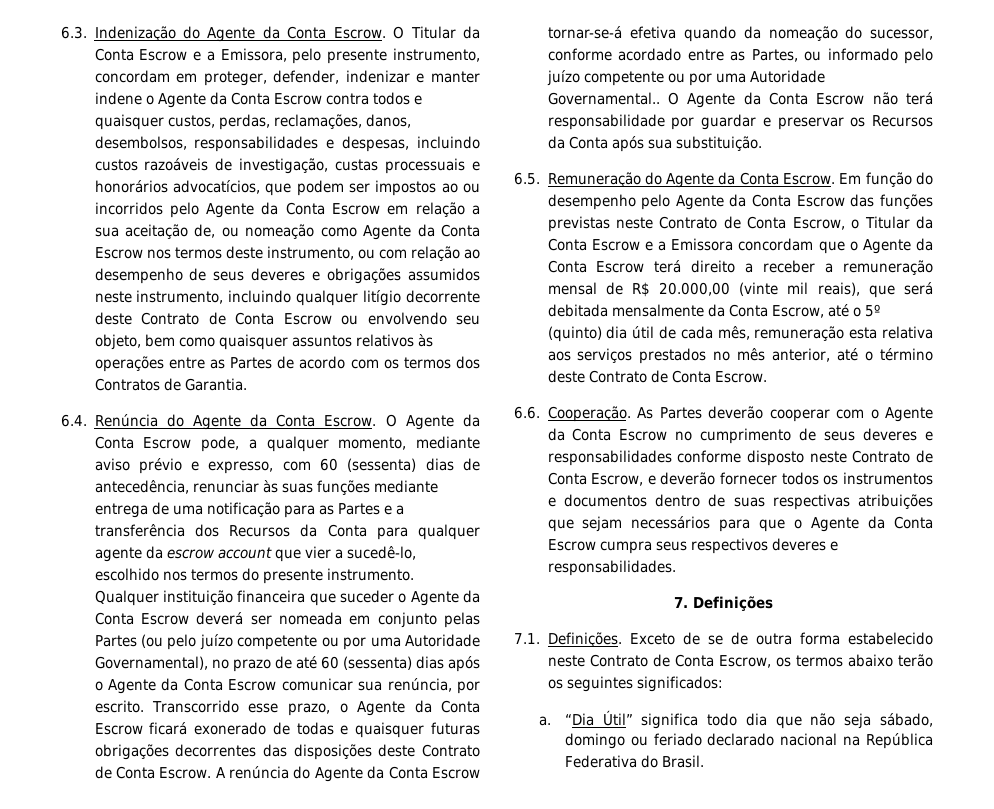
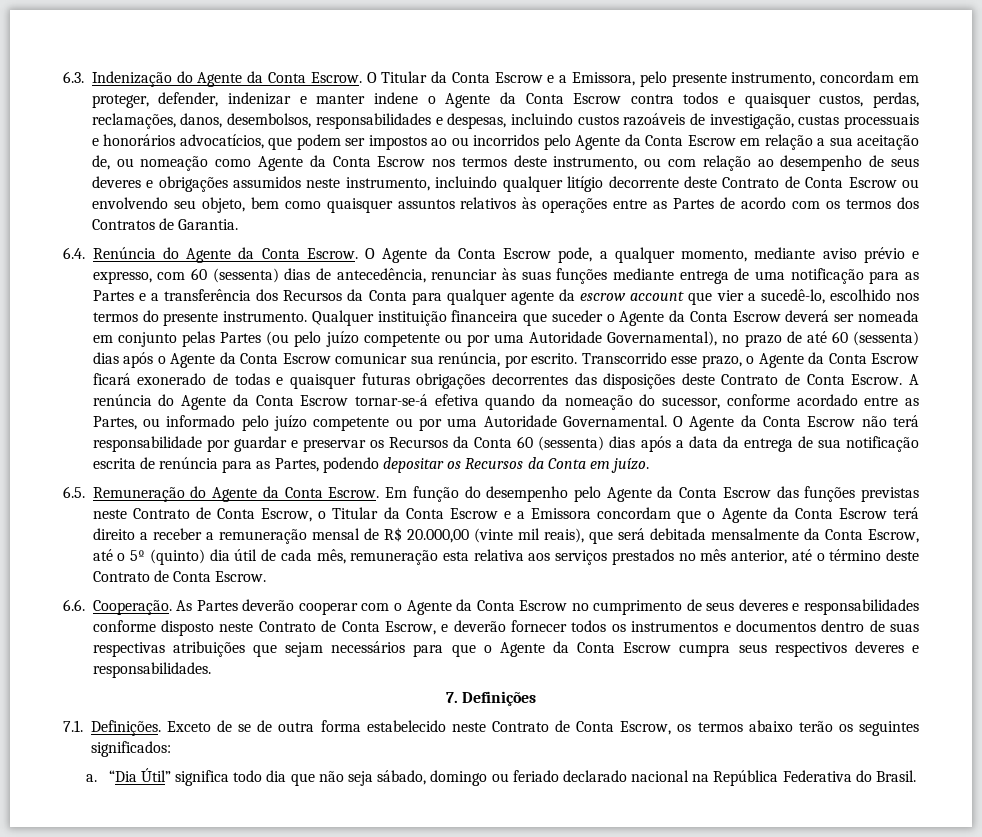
- A renúncia do Agente da Conta Escrow tornar-se-á efetiva quando da nomeação do sucessor, conforme acordado entre as Partes, ou informado pelo juízo competente ou por uma Autoridade Governamental..
+ A renúncia do Agente da Conta Escrow tornar-se-á efetiva quando da nomeação do sucessor, conforme acordado entre as Partes, ou informado pelo juízo competente ou por uma Autoridade Governamental.
- O Agente da Conta Escrow não terá responsabilidade por guardar e preservar os Recursos da Conta após sua substituição.
+ O Agente da Conta Escrow não terá responsabilidade por guardar e preservar os Recursos da Conta 60 (sessenta) dias após a data da entrega de sua notificação escrita de renúncia para as Partes, podendo depositar os Recursos da Conta em juízo.

